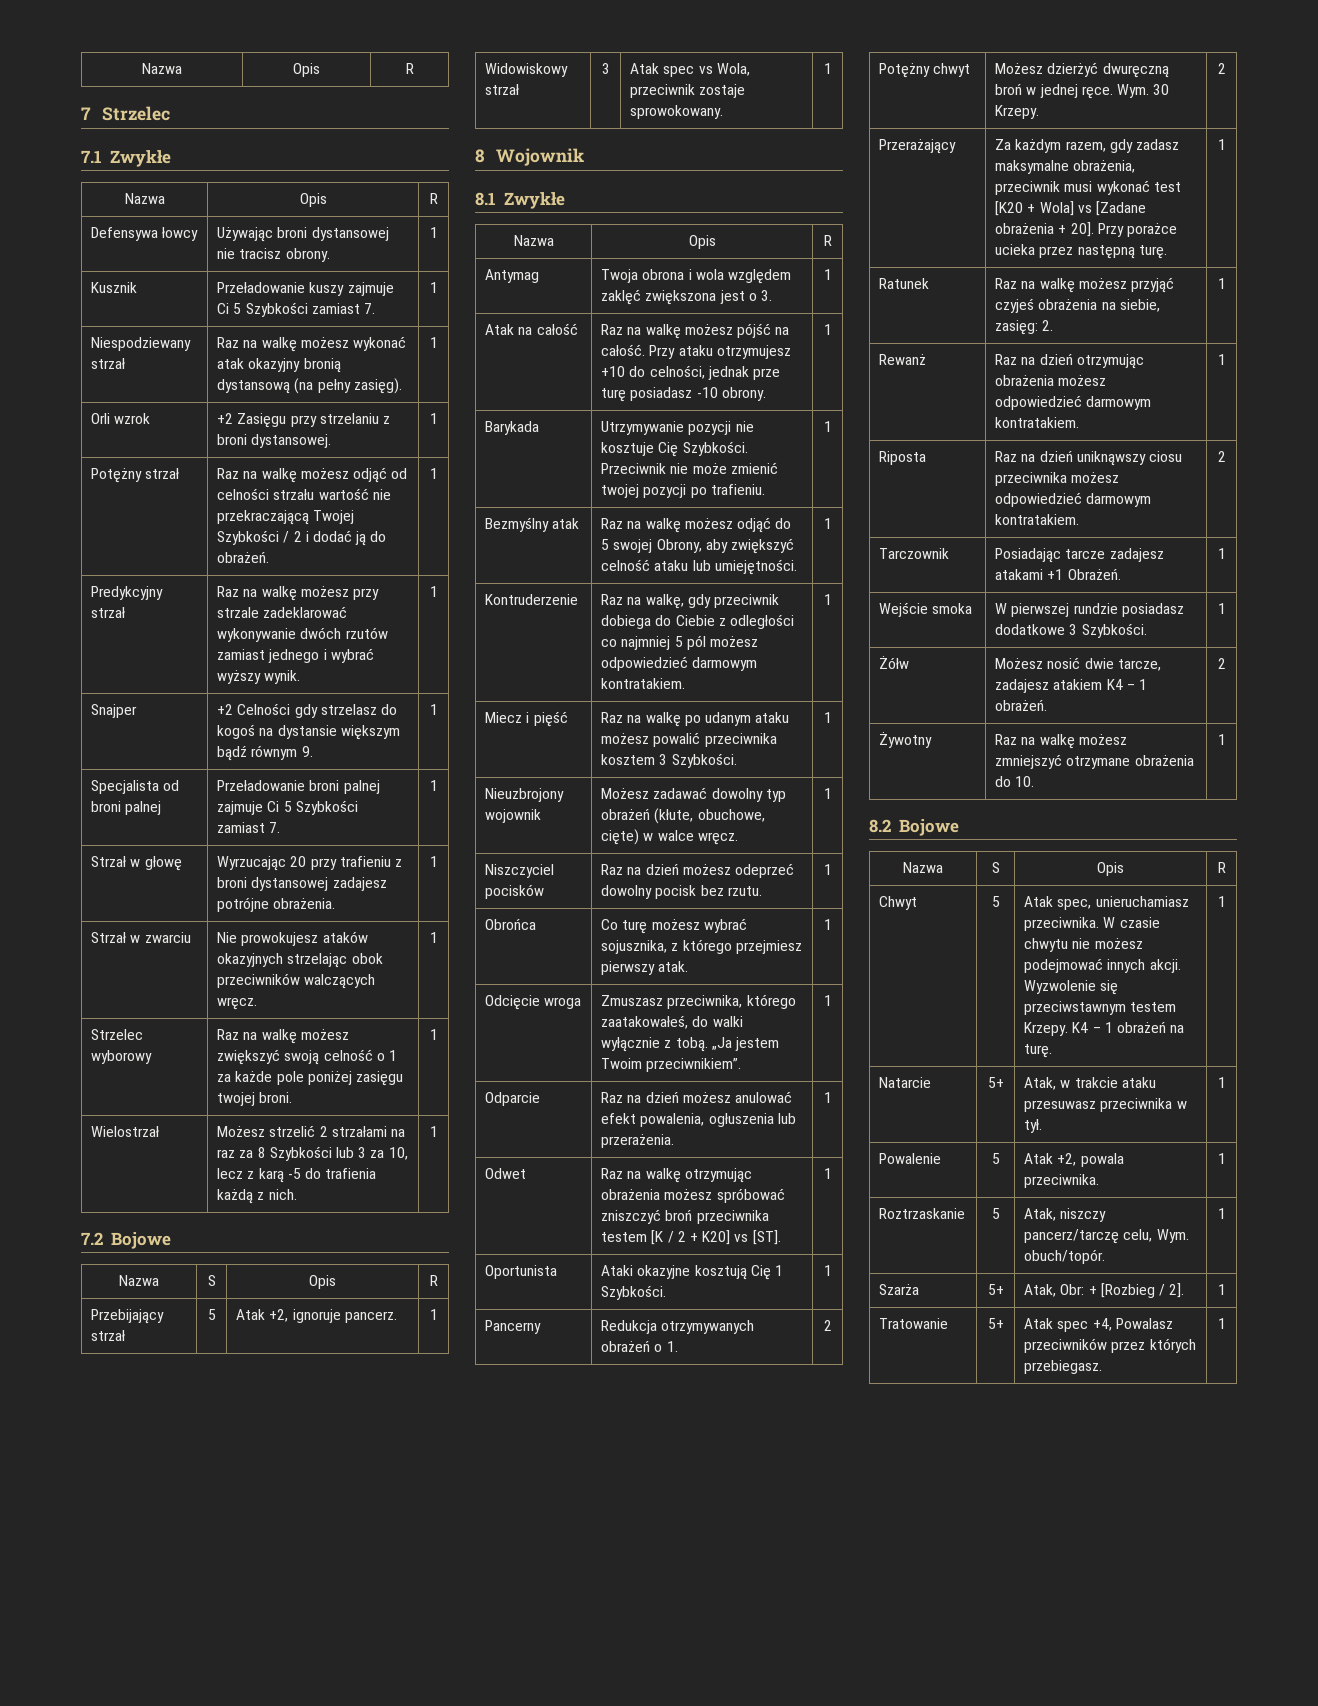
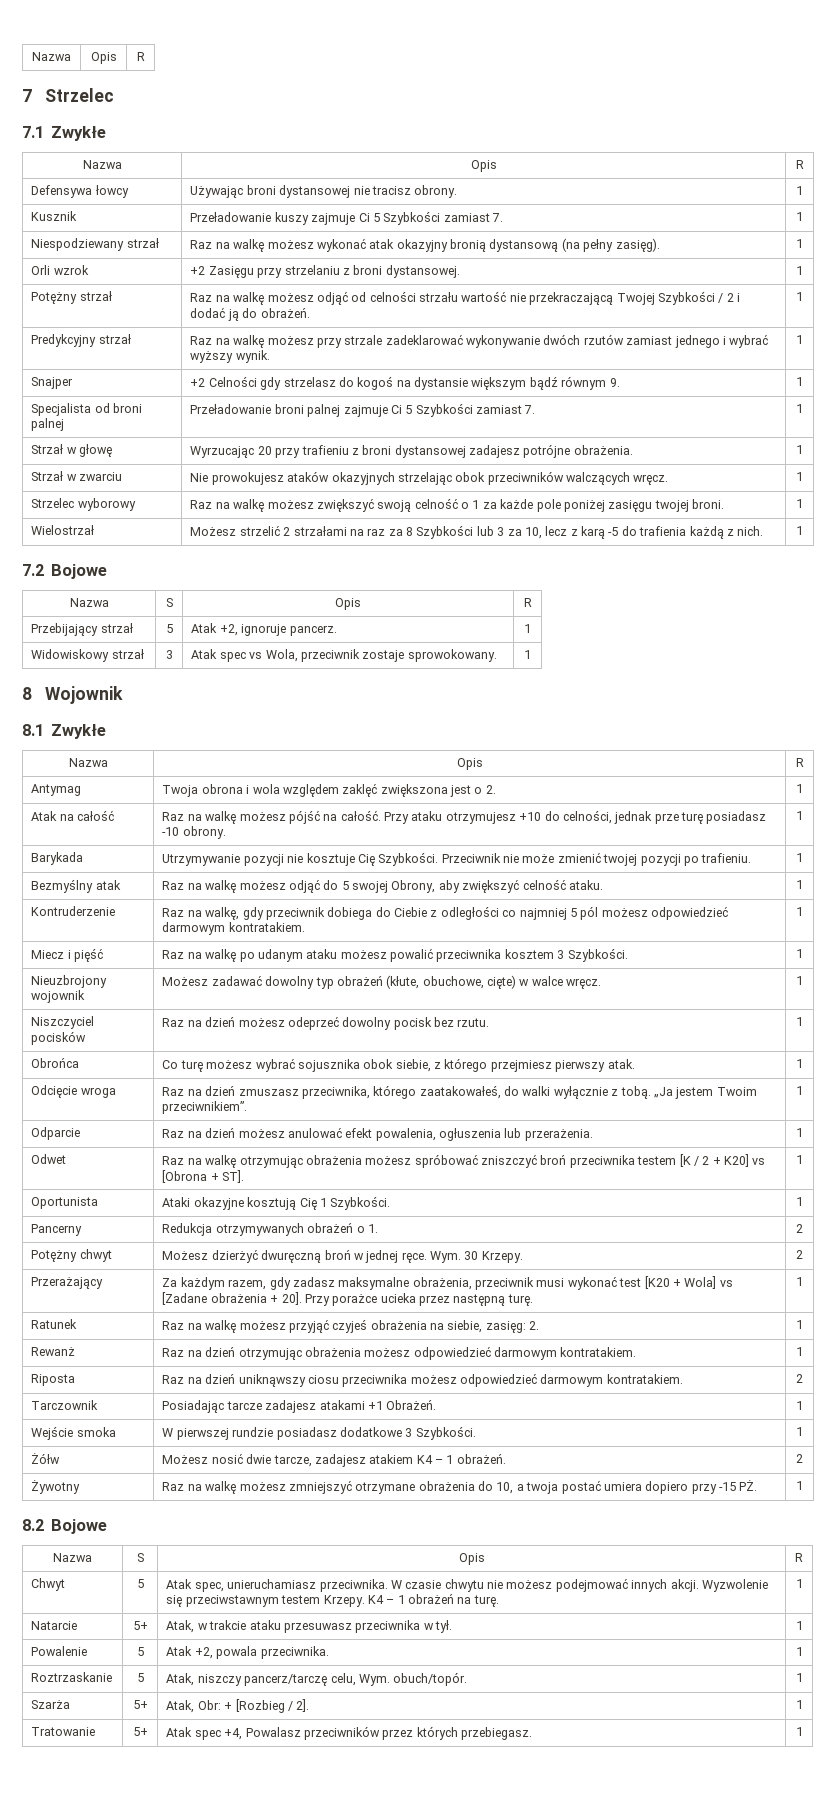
- Antymag | Twoja obrona i wola względem zaklęć zwiększona jest o 3. | 1
+ Antymag | Twoja obrona i wola względem zaklęć zwiększona jest o 2. | 1
- Bezmyślny atak | Raz na walkę możesz odjąć do 5 swojej Obrony, aby zwiększyć celność ataku lub umiejętności. | 1
+ Bezmyślny atak | Raz na walkę możesz odjąć do 5 swojej Obrony, aby zwiększyć celność ataku. | 1
- Obrońca | Co turę możesz wybrać sojusznika, z którego przejmiesz pierwszy atak. | 1
+ Obrońca | Co turę możesz wybrać sojusznika obok siebie, z którego przejmiesz pierwszy atak. | 1
- Odcięcie wroga | Zmuszasz przeciwnika, którego zaatakowałeś, do walki wyłącznie z tobą. „Ja jestem Twoim przeciwnikiem”. | 1
+ Odcięcie wroga | Raz na dzień zmuszasz przeciwnika, którego zaatakowałeś, do walki wyłącznie z tobą. „Ja jestem Twoim przeciwnikiem”. | 1
- Odwet | Raz na walkę otrzymując obrażenia możesz spróbować zniszczyć broń przeciwnika testem [K / 2 + K20] vs [ST]. | 1
+ Odwet | Raz na walkę otrzymując obrażenia możesz spróbować zniszczyć broń przeciwnika testem [K / 2 + K20] vs [Obrona + ST]. | 1
- Żywotny | Raz na walkę możesz zmniejszyć otrzymane obrażenia do 10. | 1
+ Żywotny | Raz na walkę możesz zmniejszyć otrzymane obrażenia do 10, a twoja postać umiera dopiero przy -15 PŻ. | 1

